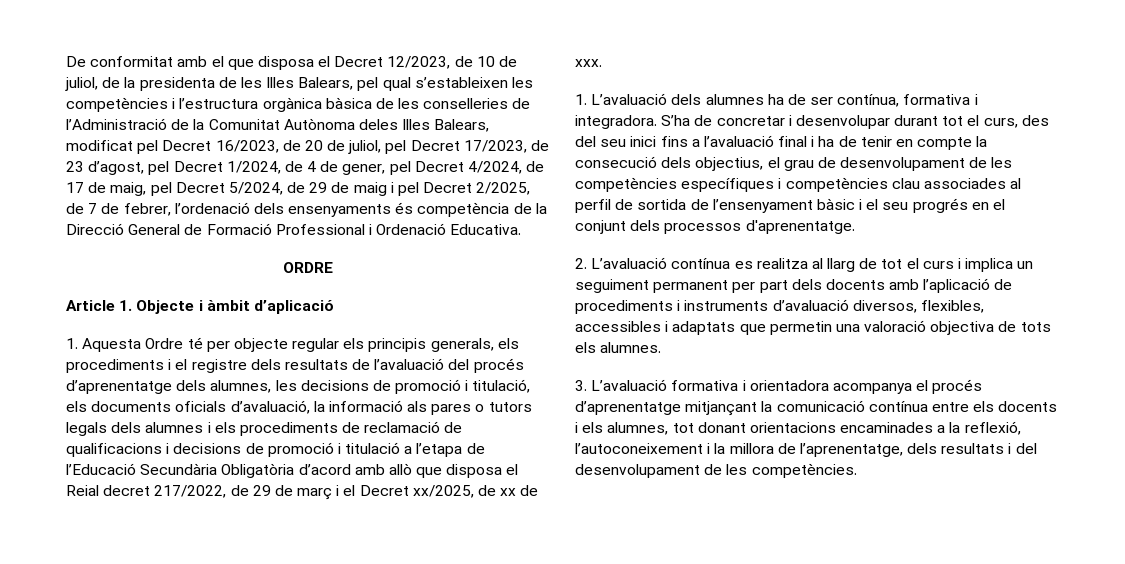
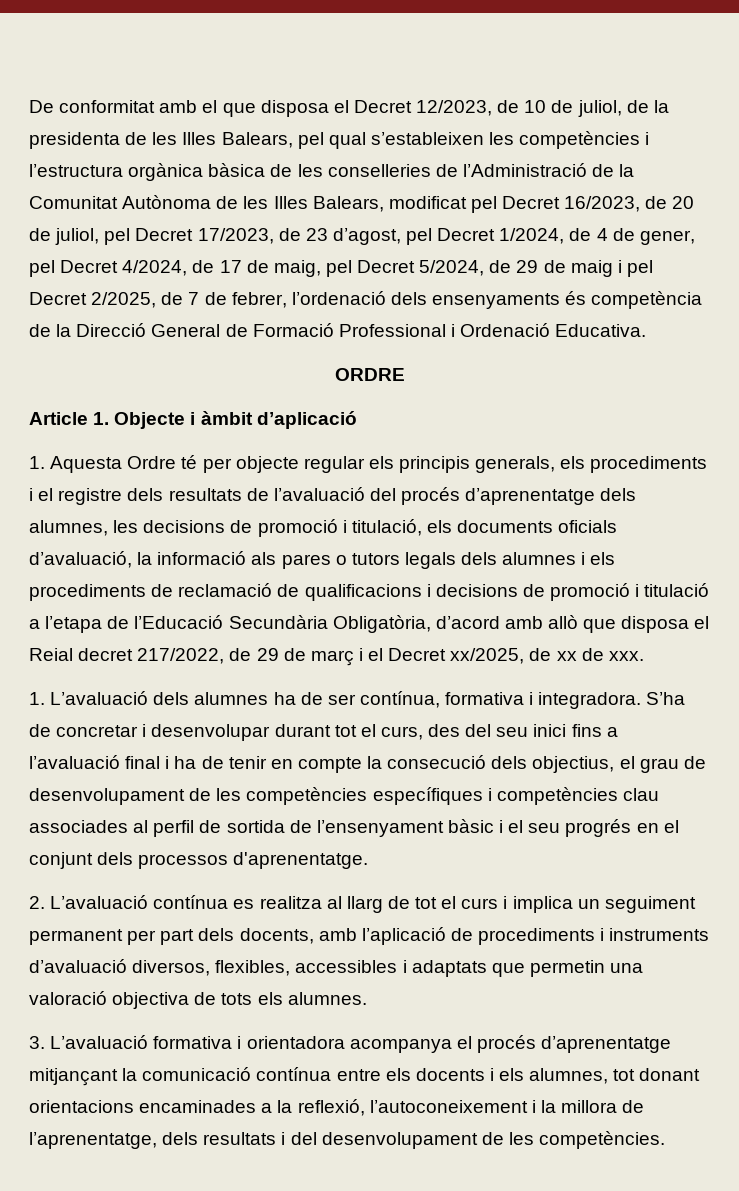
- De conformitat amb el que disposa el Decret 12/2023, de 10 de juliol, de la presidenta de les Illes Balears, pel qual s’estableixen les competències i l’estructura orgànica bàsica de les conselleries de l’Administració de la Comunitat Autònoma deles Illes Balears, modificat pel Decret 16/2023, de 20 de juliol, pel Decret 17/2023, de 23 d’agost, pel Decret 1/2024, de 4 de gener, pel Decret 4/2024, de 17 de maig, pel Decret 5/2024, de 29 de maig i pel Decret 2/2025, de 7 de febrer, l’ordenació dels ensenyaments és competència de la Direcció General de Formació Professional i Ordenació Educativa.
+ De conformitat amb el que disposa el Decret 12/2023, de 10 de juliol, de la presidenta de les Illes Balears, pel qual s’estableixen les competències i l’estructura orgànica bàsica de les conselleries de l’Administració de la Comunitat Autònoma de les Illes Balears, modificat pel Decret 16/2023, de 20 de juliol, pel Decret 17/2023, de 23 d’agost, pel Decret 1/2024, de 4 de gener, pel Decret 4/2024, de 17 de maig, pel Decret 5/2024, de 29 de maig i pel Decret 2/2025, de 7 de febrer, l’ordenació dels ensenyaments és competència de la Direcció General de Formació Professional i Ordenació Educativa.
- 1. Aquesta Ordre té per objecte regular els principis generals, els procediments i el registre dels resultats de l’avaluació del procés d’aprenentatge dels alumnes, les decisions de promoció i titulació, els documents oficials d’avaluació, la informació als pares o tutors legals dels alumnes i els procediments de reclamació de qualificacions i decisions de promoció i titulació a l’etapa de l’Educació Secundària Obligatòria d’acord amb allò que disposa el Reial decret 217/2022, de 29 de març i el Decret xx/2025, de xx de xxx.
+ 1. Aquesta Ordre té per objecte regular els principis generals, els procediments i el registre dels resultats de l’avaluació del procés d’aprenentatge dels alumnes, les decisions de promoció i titulació, els documents oficials d’avaluació, la informació als pares o tutors legals dels alumnes i els procediments de reclamació de qualificacions i decisions de promoció i titulació a l’etapa de l’Educació Secundària Obligatòria, d’acord amb allò que disposa el Reial decret 217/2022, de 29 de març i el Decret xx/2025, de xx de xxx.
- 2. L’avaluació contínua es realitza al llarg de tot el curs i implica un seguiment permanent per part dels docents amb l’aplicació de procediments i instruments d’avaluació diversos, flexibles, accessibles i adaptats que permetin una valoració objectiva de tots els alumnes.
+ 2. L’avaluació contínua es realitza al llarg de tot el curs i implica un seguiment permanent per part dels docents, amb l’aplicació de procediments i instruments d’avaluació diversos, flexibles, accessibles i adaptats que permetin una valoració objectiva de tots els alumnes.

